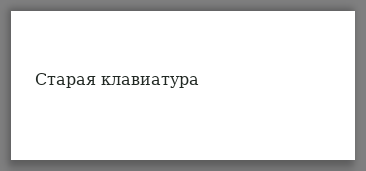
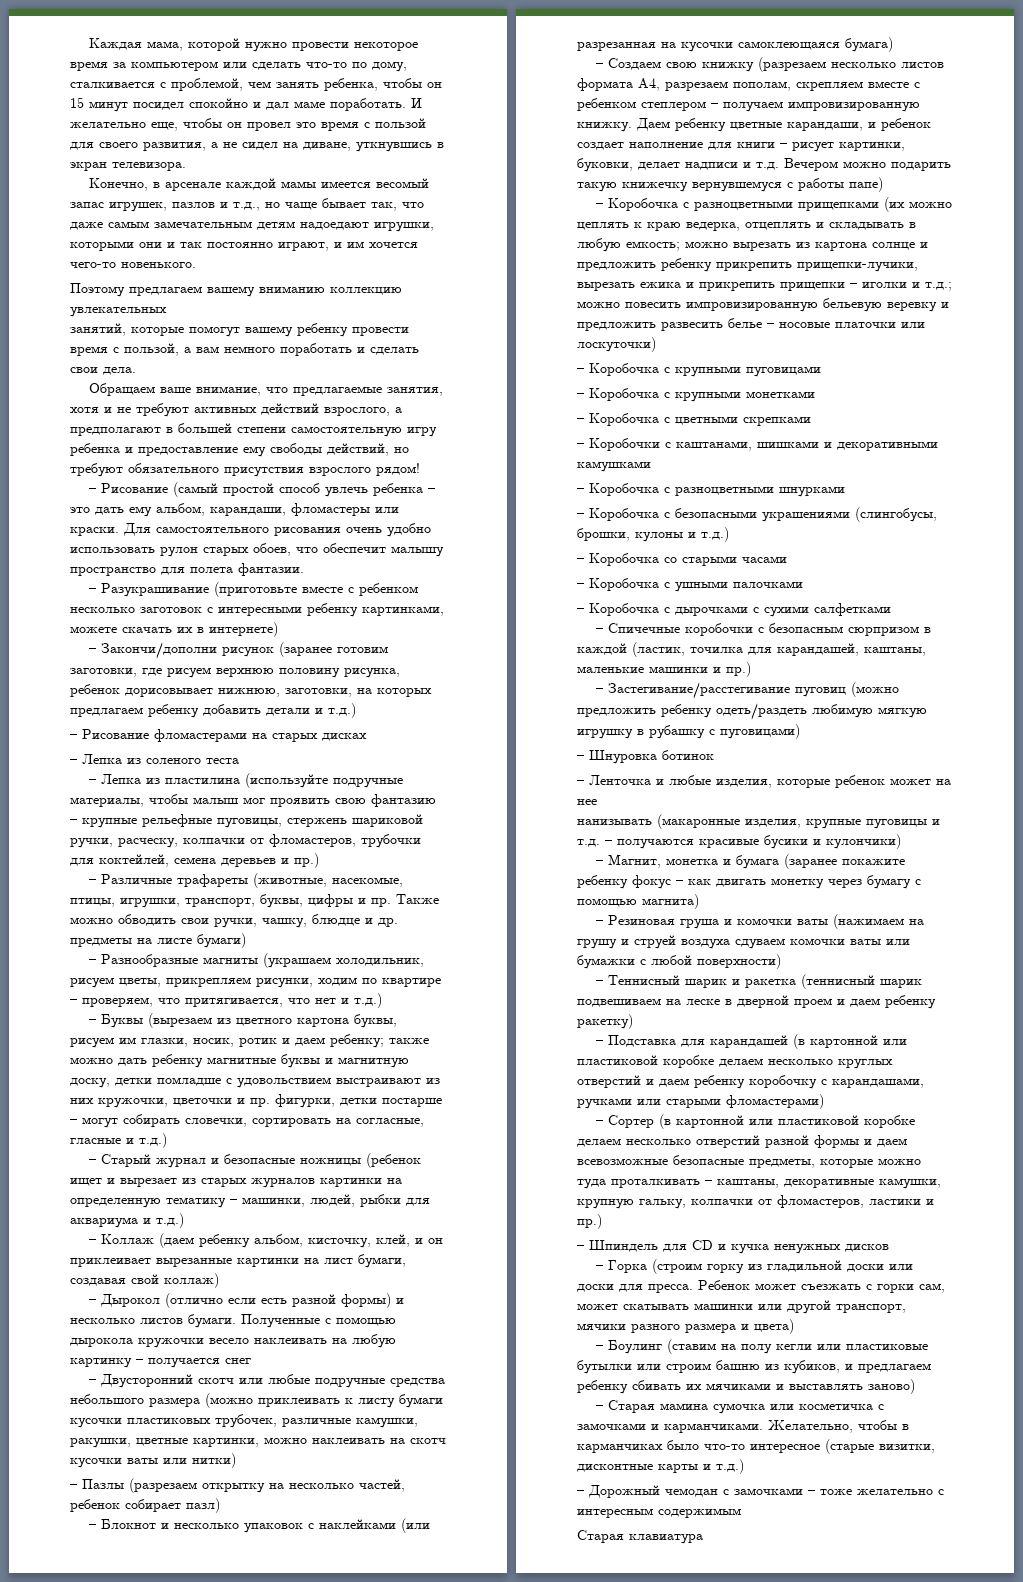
+ Каждая мама, которой нужно провести некоторое время за компьютером или сделать что-то по дому, сталкивается с проблемой, чем занять ребенка, чтобы он 15 минут посидел спокойно и дал маме поработать. И желательно еще, чтобы он провел это время с пользой для своего развития, а не сидел на диване, уткнувшись в экран телевизора.
+ Конечно, в арсенале каждой мамы имеется весомый запас игрушек, пазлов и т.д., но чаще бывает так, что даже самым замечательным детям надоедают игрушки, которыми они и так постоянно играют, и им хочется чего-то новенького.
+ Поэтому предлагаем вашему вниманию коллекцию увлекательных
+ занятий, которые помогут вашему ребенку провести время с пользой, а вам немного поработать и сделать свои дела.
+ Обращаем ваше внимание, что предлагаемые занятия, хотя и не требуют активных действий взрослого, а предполагают в большей степени самостоятельную игру ребенка и предоставление ему свободы действий, но требуют обязательного присутствия взрослого рядом!
+ – Рисование (самый простой способ увлечь ребенка – это дать ему альбом, карандаши, фломастеры или краски. Для самостоятельного рисования очень удобно использовать рулон старых обоев, что обеспечит малышу пространство для полета фантазии.
+ – Разукрашивание (приготовьте вместе с ребенком несколько заготовок с интересными ребенку картинками, можете скачать их в интернете)
+ – Закончи/дополни рисунок (заранее готовим заготовки, где рисуем верхнюю половину рисунка, ребенок дорисовывает нижнюю, заготовки, на которых предлагаем ребенку добавить детали и т.д.)
+ – Рисование фломастерами на старых дисках
+ – Лепка из соленого теста
+ – Лепка из пластилина (используйте подручные материалы, чтобы малыш мог проявить свою фантазию – крупные рельефные пуговицы, стержень шариковой ручки, расческу, колпачки от фломастеров, трубочки для коктейлей, семена деревьев и пр.)
+ – Различные трафареты (животные, насекомые, птицы, игрушки, транспорт, буквы, цифры и пр. Также можно обводить свои ручки, чашку, блюдце и др. предметы на листе бумаги)
+ – Разнообразные магниты (украшаем холодильник, рисуем цветы, прикрепляем рисунки, ходим по квартире – проверяем, что притягивается, что нет и т.д.)
+ – Буквы (вырезаем из цветного картона буквы, рисуем им глазки, носик, ротик и даем ребенку; также можно дать ребенку магнитные буквы и магнитную доску, детки помладше с удовольствием выстраивают из них кружочки, цветочки и пр. фигурки, детки постарше – могут собирать словечки, сортировать на согласные, гласные и т.д.)
+ – Старый журнал и безопасные ножницы (ребенок ищет и вырезает из старых журналов картинки на определенную тематику – машинки, людей, рыбки для аквариума и т.д.)
+ – Коллаж (даем ребенку альбом, кисточку, клей, и он приклеивает вырезанные картинки на лист бумаги, создавая свой коллаж)
+ – Дырокол (отлично если есть разной формы) и несколько листов бумаги. Полученные с помощью дырокола кружочки весело наклеивать на любую картинку – получается снег
+ – Двусторонний скотч или любые подручные средства небольшого размера (можно приклеивать к листу бумаги кусочки пластиковых трубочек, различные камушки, ракушки, цветные картинки, можно наклеивать на скотч кусочки ваты или нитки)
+ – Пазлы (разрезаем открытку на несколько частей, ребенок собирает пазл)
+ – Блокнот и несколько упаковок с наклейками (или разрезанная на кусочки самоклеющаяся бумага)
+ – Создаем свою книжку (разрезаем несколько листов формата A4, разрезаем пополам, скрепляем вместе с ребенком степлером – получаем импровизированную книжку. Даем ребенку цветные карандаши, и ребенок создает наполнение для книги – рисует картинки, буковки, делает надписи и т.д. Вечером можно подарить такую книжечку вернувшемуся с работы папе)
+ – Коробочка с разноцветными прищепками (их можно цеплять к краю ведерка, отцеплять и складывать в любую емкость; можно вырезать из картона солнце и предложить ребенку прикрепить прищепки-лучики, вырезать ежика и прикрепить прищепки – иголки и т.д.; можно повесить импровизированную бельевую веревку и предложить развесить белье – носовые платочки или лоскуточки)
+ – Коробочка с крупными пуговицами
+ – Коробочка с крупными монетками
+ – Коробочка с цветными скрепками
+ – Коробочки с каштанами, шишками и декоративными камушками
+ – Коробочка с разноцветными шнурками
+ – Коробочка с безопасными украшениями (слингобусы, брошки, кулоны и т.д.)
+ – Коробочка со старыми часами
+ – Коробочка с ушными палочками
+ – Коробочка с дырочками с сухими салфетками
+ – Спичечные коробочки с безопасным сюрпризом в каждой (ластик, точилка для карандашей, каштаны, маленькие машинки и пр.)
+ – Застегивание/расстегивание пуговиц (можно предложить ребенку одеть/раздеть любимую мягкую игрушку в рубашку с пуговицами)
+ – Шнуровка ботинок
+ – Ленточка и любые изделия, которые ребенок может на нее
+ нанизывать (макаронные изделия, крупные пуговицы и т.д. – получаются красивые бусики и кулончики)
+ – Магнит, монетка и бумага (заранее покажите ребенку фокус – как двигать монетку через бумагу с помощью магнита)
+ – Резиновая груша и комочки ваты (нажимаем на грушу и струей воздуха сдуваем комочки ваты или бумажки с любой поверхности)
+ – Теннисный шарик и ракетка (теннисный шарик подвешиваем на леске в дверной проем и даем ребенку ракетку)
+ – Подставка для карандашей (в картонной или пластиковой коробке делаем несколько круглых отверстий и даем ребенку коробочку с карандашами, ручками или старыми фломастерами)
+ – Сортер (в картонной или пластиковой коробке делаем несколько отверстий разной формы и даем всевозможные безопасные предметы, которые можно туда проталкивать – каштаны, декоративные камушки, крупную гальку, колпачки от фломастеров, ластики и пр.)
+ – Шпиндель для CD и кучка ненужных дисков
+ – Горка (строим горку из гладильной доски или доски для пресса. Ребенок может съезжать с горки сам, может скатывать машинки или другой транспорт, мячики разного размера и цвета)
+ – Боулинг (ставим на полу кегли или пластиковые бутылки или строим башню из кубиков, и предлагаем ребенку сбивать их мячиками и выставлять заново)
+ – Старая мамина сумочка или косметичка с замочками и карманчиками. Желательно, чтобы в карманчиках было что-то интересное (старые визитки, дисконтные карты и т.д.)
+ – Дорожный чемодан с замочками – тоже желательно с интересным содержимым

